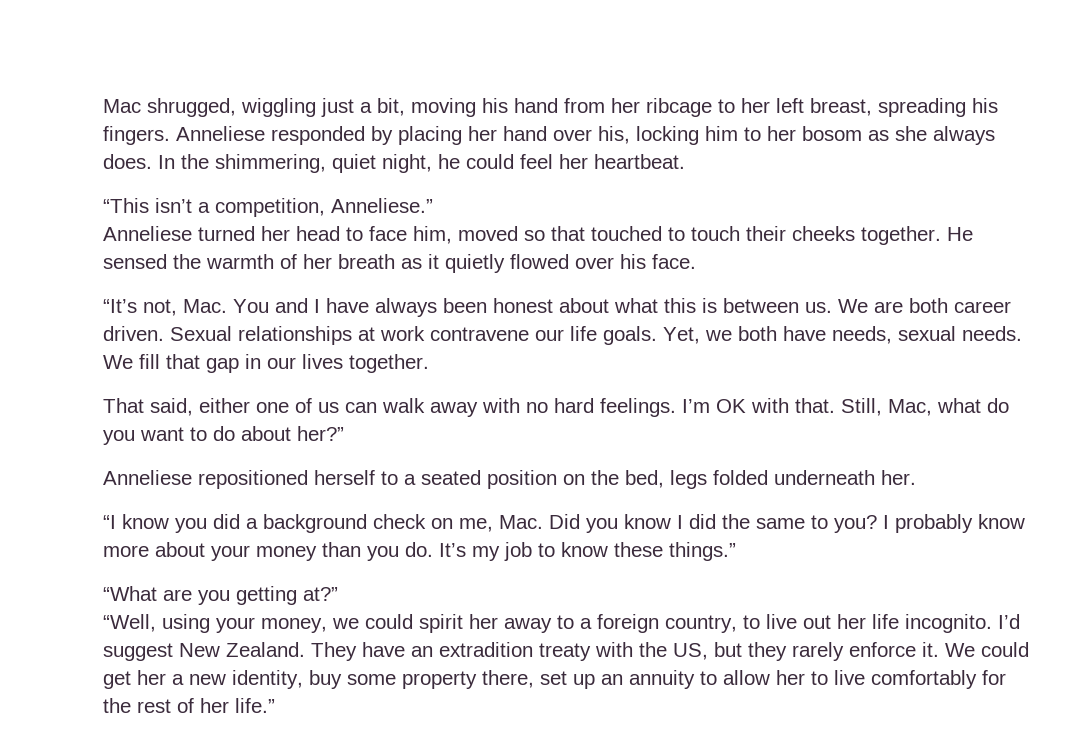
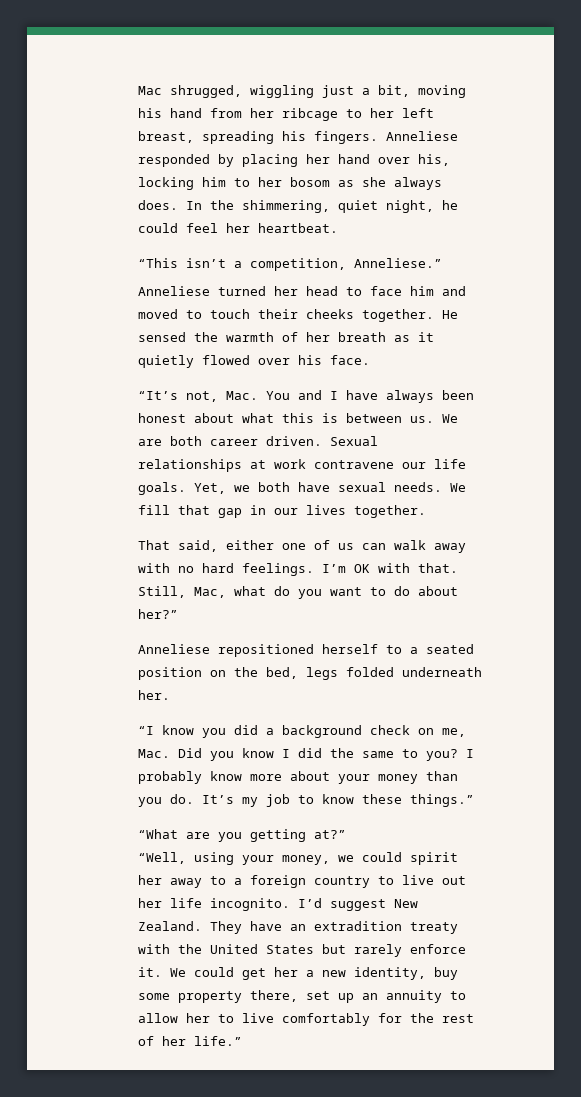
- Anneliese turned her head to face him, moved so that touched to touch their cheeks together.
+ Anneliese turned her head to face him and moved to touch their cheeks together.
- Yet, we both have needs, sexual needs.
+ Yet, we both have sexual needs.
- “Well, using your money, we could spirit her away to a foreign country, to live out her life incognito.
+ “Well, using your money, we could spirit her away to a foreign country to live out her life incognito.
- They have an extradition treaty with the US, but they rarely enforce it.
+ They have an extradition treaty with the United States but rarely enforce it.

